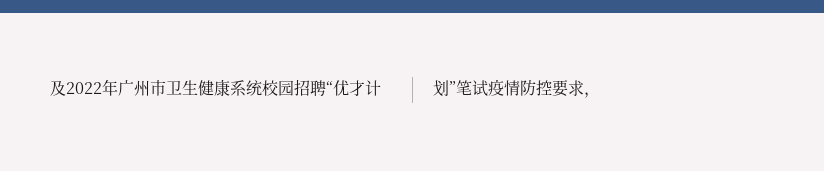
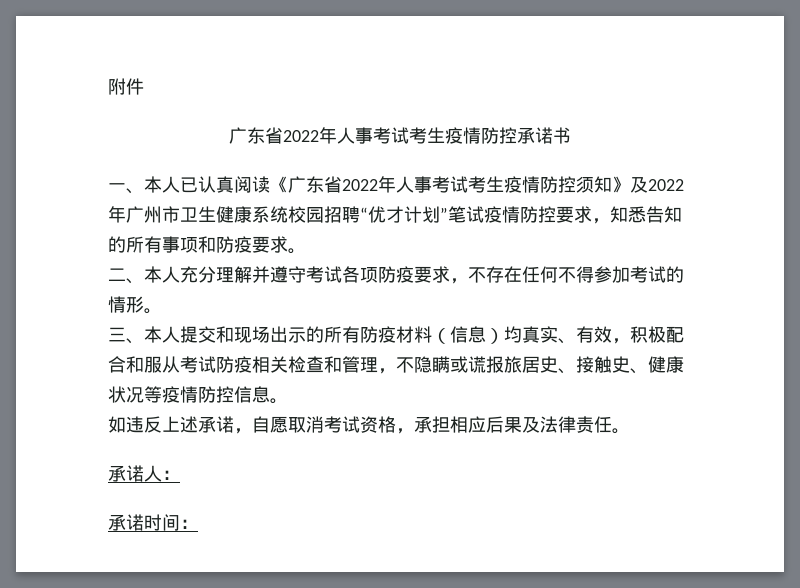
- 及2022年广州市卫生健康系统校园招聘“优才计划”笔试疫情防控要求，
+ 附件
+ 广东省2022年人事考试考生疫情防控承诺书
+ 一、本人已认真阅读《广东省2022年人事考试考生疫情防控须知》及2022年广州市卫生健康系统校园招聘“优才计划”笔试疫情防控要求，知悉告知的所有事项和防疫要求。
+ 二、本人充分理解并遵守考试各项防疫要求，不存在任何不得参加考试的情形。
+ 三、本人提交和现场出示的所有防疫材料（信息）均真实、有效，积极配合和服从考试防疫相关检查和管理，不隐瞒或谎报旅居史、接触史、健康状况等疫情防控信息。
+ 如违反上述承诺，自愿取消考试资格，承担相应后果及法律责任。
+ 承诺人：
+ 承诺时间：

